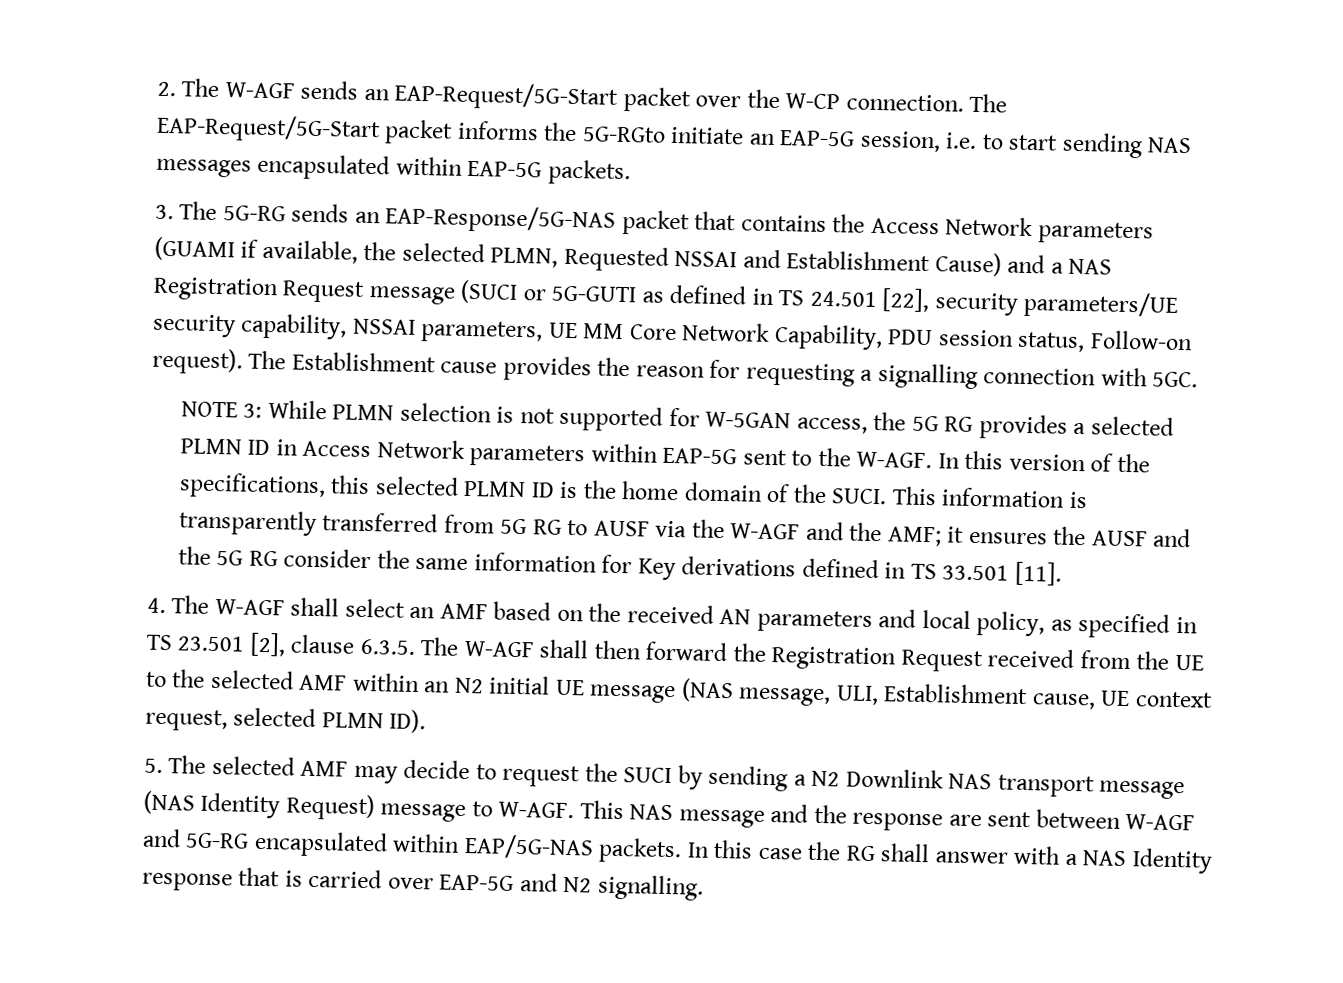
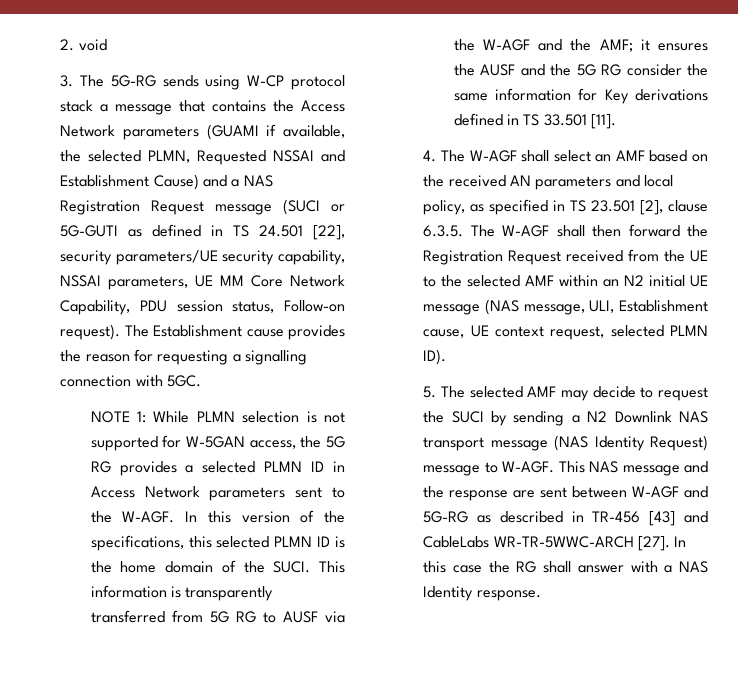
- 2. The W-AGF sends an EAP-Request/5G-Start packet over the W-CP connection. The EAP-Request/5G-Start packet informs the 5G-RGto initiate an EAP-5G session, i.e. to start sending NAS messages encapsulated within EAP-5G packets.
- 3. The 5G-RG sends an EAP-Response/5G-NAS packet that contains the Access Network parameters (GUAMI if available, the selected PLMN, Requested NSSAI and Establishment Cause) and a NAS Registration Request message (SUCI or 5G-GUTI as defined in TS 24.501 [22], security parameters/UE security capability, NSSAI parameters, UE MM Core Network Capability, PDU session status, Follow-on request).
+ 2. void
+ 3. The 5G-RG sends using W-CP protocol stack a message that contains the Access Network parameters (GUAMI if available, the selected PLMN, Requested NSSAI and Establishment Cause) and a NAS Registration Request message (SUCI or 5G-GUTI as defined in TS 24.501 [22], security parameters/UE security capability, NSSAI parameters, UE MM Core Network Capability, PDU session status, Follow-on request).
- NOTE 3: While PLMN selection is not supported for W-5GAN access, the 5G RG provides a selected PLMN ID in Access Network parameters within EAP-5G sent to the W-AGF.
+ NOTE 1: While PLMN selection is not supported for W-5GAN access, the 5G RG provides a selected PLMN ID in Access Network parameters sent to the W-AGF.
- This NAS message and the response are sent between W-AGF and 5G-RG encapsulated within EAP/5G-NAS packets.
+ This NAS message and the response are sent between W-AGF and 5G-RG as described in TR-456 [43] and CableLabs WR-TR-5WWC-ARCH [27].
- In this case the RG shall answer with a NAS Identity response that is carried over EAP-5G and N2 signalling.
+ In this case the RG shall answer with a NAS Identity response.

